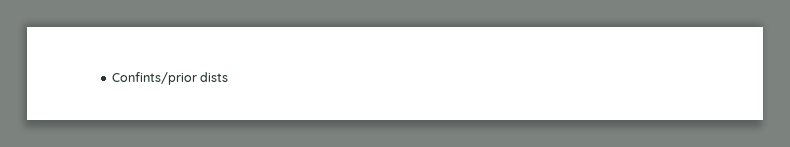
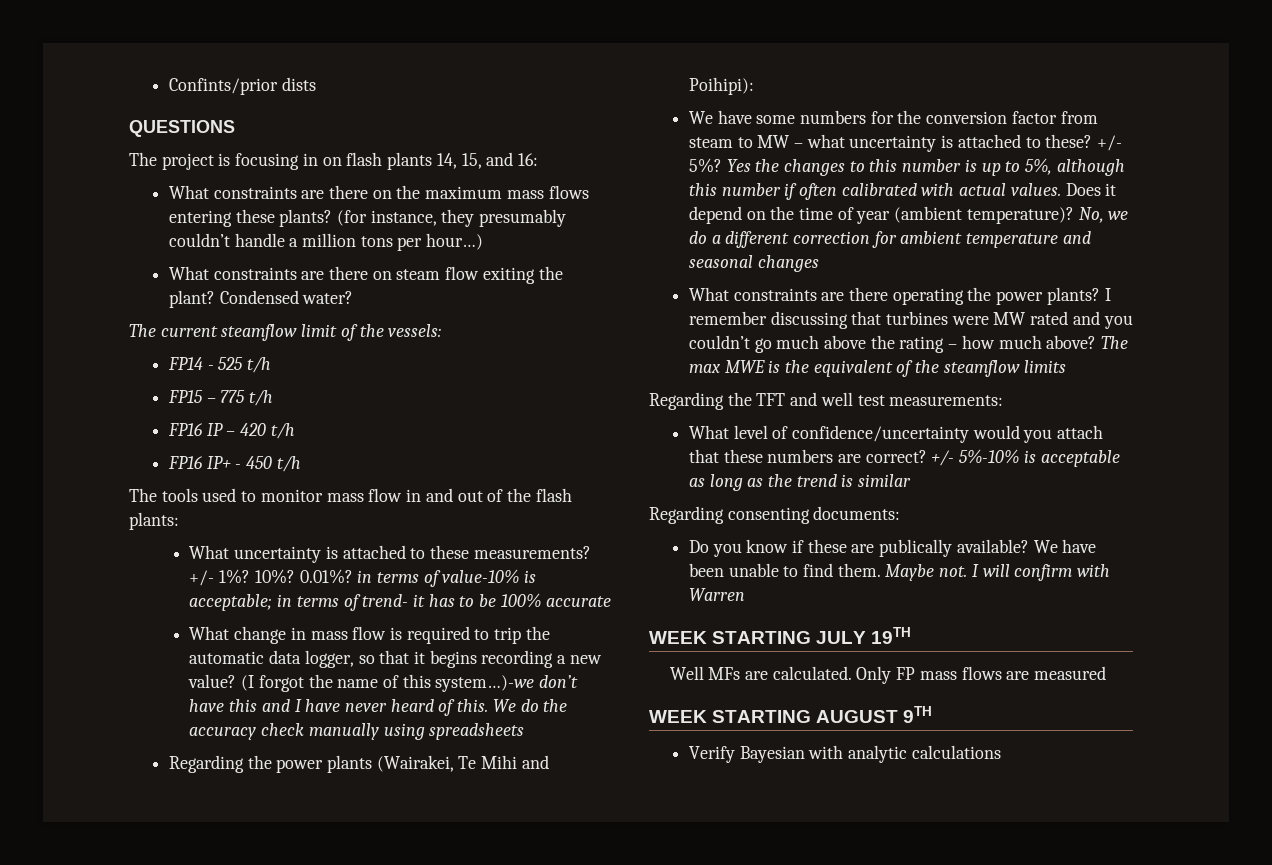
+ QUESTIONS
+ The project is focusing in on flash plants 14, 15, and 16:
+ What constraints are there on the maximum mass flows entering these plants? (for instance, they presumably couldn’t handle a million tons per hour…)
+ What constraints are there on steam flow exiting the plant? Condensed water?
+ The current steamflow limit of the vessels:
+ FP14 - 525 t/h
+ FP15 – 775 t/h
+ FP16 IP – 420 t/h
+ FP16 IP+ - 450 t/h
+ The tools used to monitor mass flow in and out of the flash plants:
+ What uncertainty is attached to these measurements? +/- 1%? 10%? 0.01%? in terms of value-10% is acceptable; in terms of trend- it has to be 100% accurate
+ What change in mass flow is required to trip the automatic data logger, so that it begins recording a new value? (I forgot the name of this system…)-we don’t have this and I have never heard of this. We do the accuracy check manually using spreadsheets
+ Regarding the power plants (Wairakei, Te Mihi and Poihipi):
+ We have some numbers for the conversion factor from steam to MW – what uncertainty is attached to these? +/- 5%? Yes the changes to this number is up to 5%, although this number if often calibrated with actual values. Does it depend on the time of year (ambient temperature)? No, we do a different correction for ambient temperature and seasonal changes
+ What constraints are there operating the power plants? I remember discussing that turbines were MW rated and you couldn’t go much above the rating – how much above? The max MWE is the equivalent of the steamflow limits
+ Regarding the TFT and well test measurements:
+ What level of confidence/uncertainty would you attach that these numbers are correct? +/- 5%-10% is acceptable as long as the trend is similar
+ Regarding consenting documents:
+ Do you know if these are publically available? We have been unable to find them. Maybe not. I will confirm with Warren
+ WEEK STARTING JULY 19TH
+ Well MFs are calculated. Only FP mass flows are measured
+ WEEK STARTING AUGUST 9TH
+ Verify Bayesian with analytic calculations

